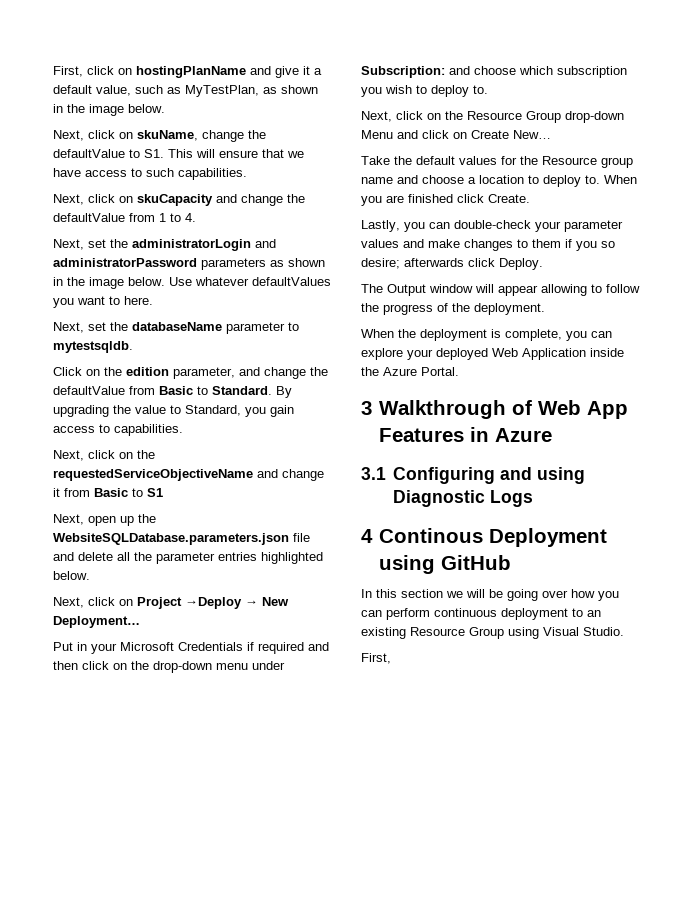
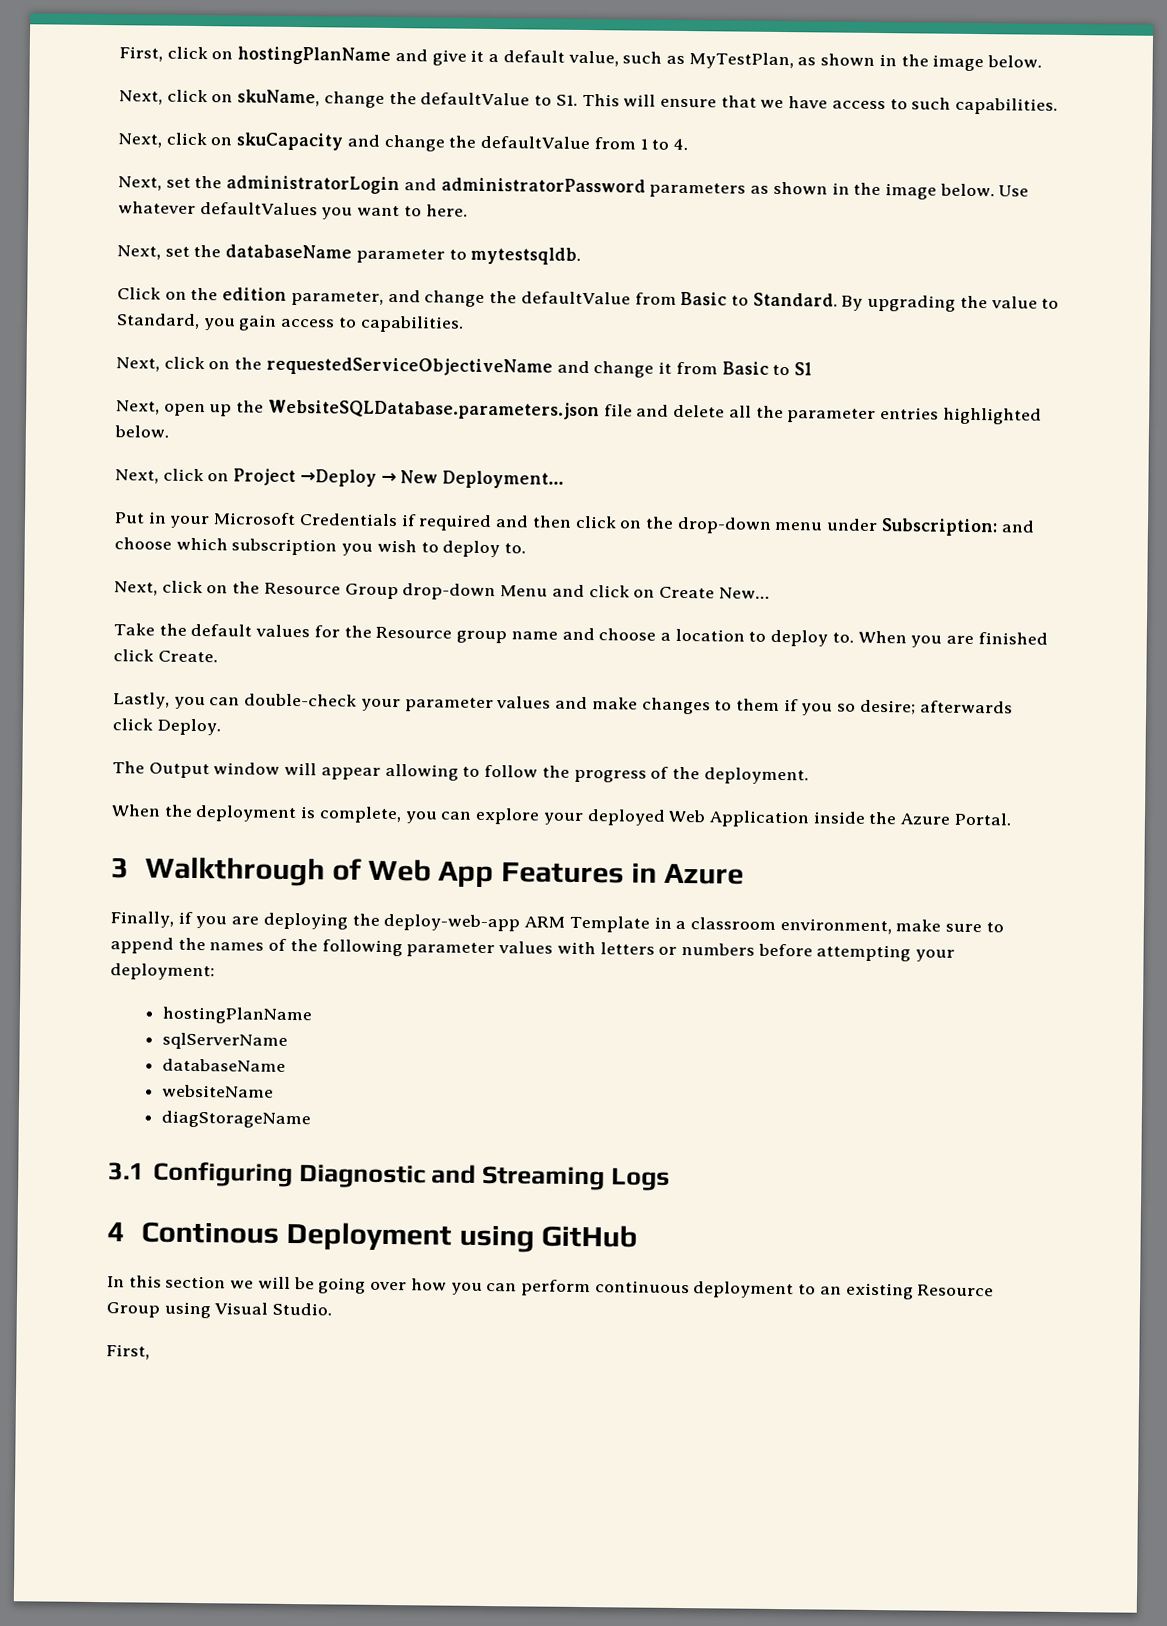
+ Finally, if you are deploying the deploy-web-app ARM Template in a classroom environment, make sure to append the names of the following parameter values with letters or numbers before attempting your deployment:
+ hostingPlanName
+ sqlServerName
+ databaseName
+ websiteName
+ diagStorageName
- 3.1 Configuring and using Diagnostic Logs
+ 3.1 Configuring Diagnostic and Streaming Logs

